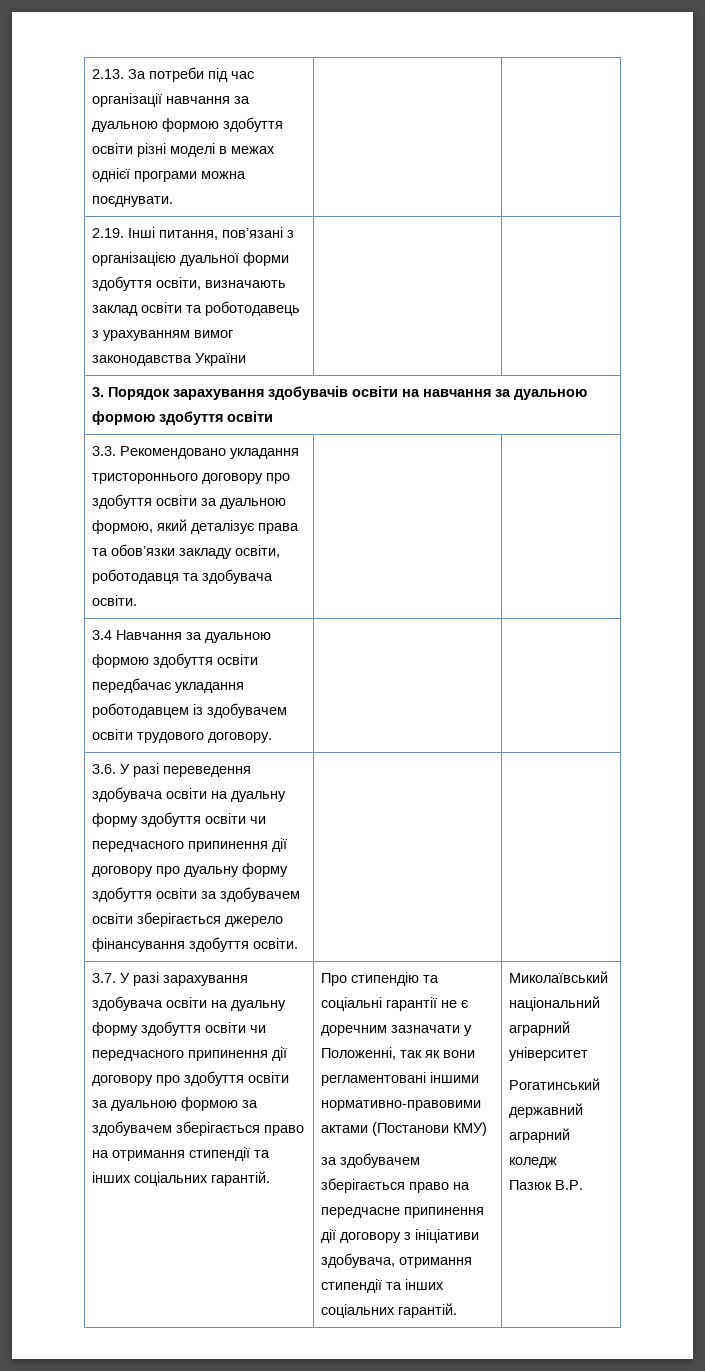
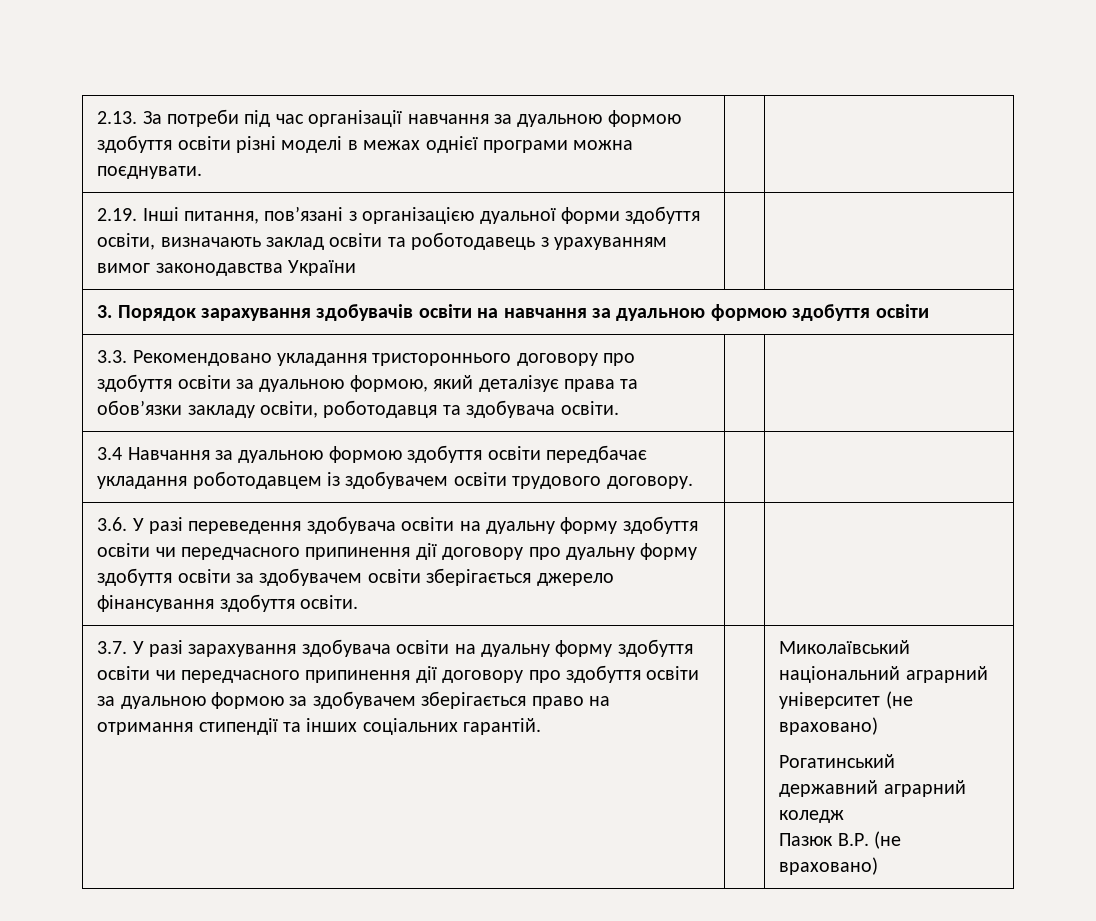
- Про стипендію та соціальні гарантії не є доречним зазначати у Положенні, так як вони регламентовані іншими нормативно-правовими актами (Постанови КМУ)
- за здобувачем зберігається право на передчасне припинення дії договору з ініціативи здобувача, отримання стипендії та інших соціальних гарантій.
- Миколаївський національний аграрний університет
+ Миколаївський національний аграрний університет (не враховано)
- Пазюк В.Р.
+ Пазюк В.Р. (не враховано)

